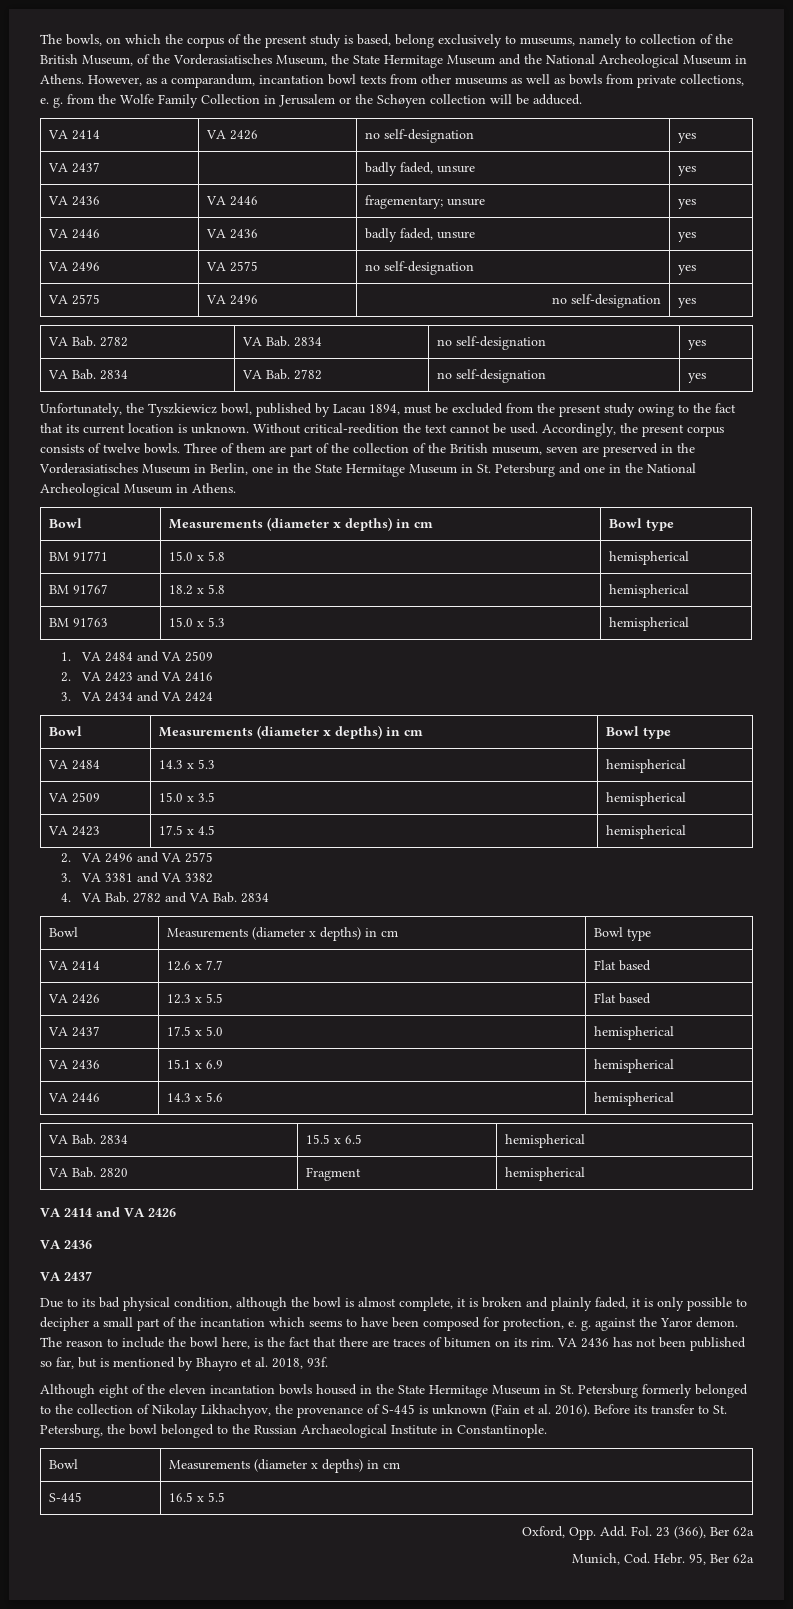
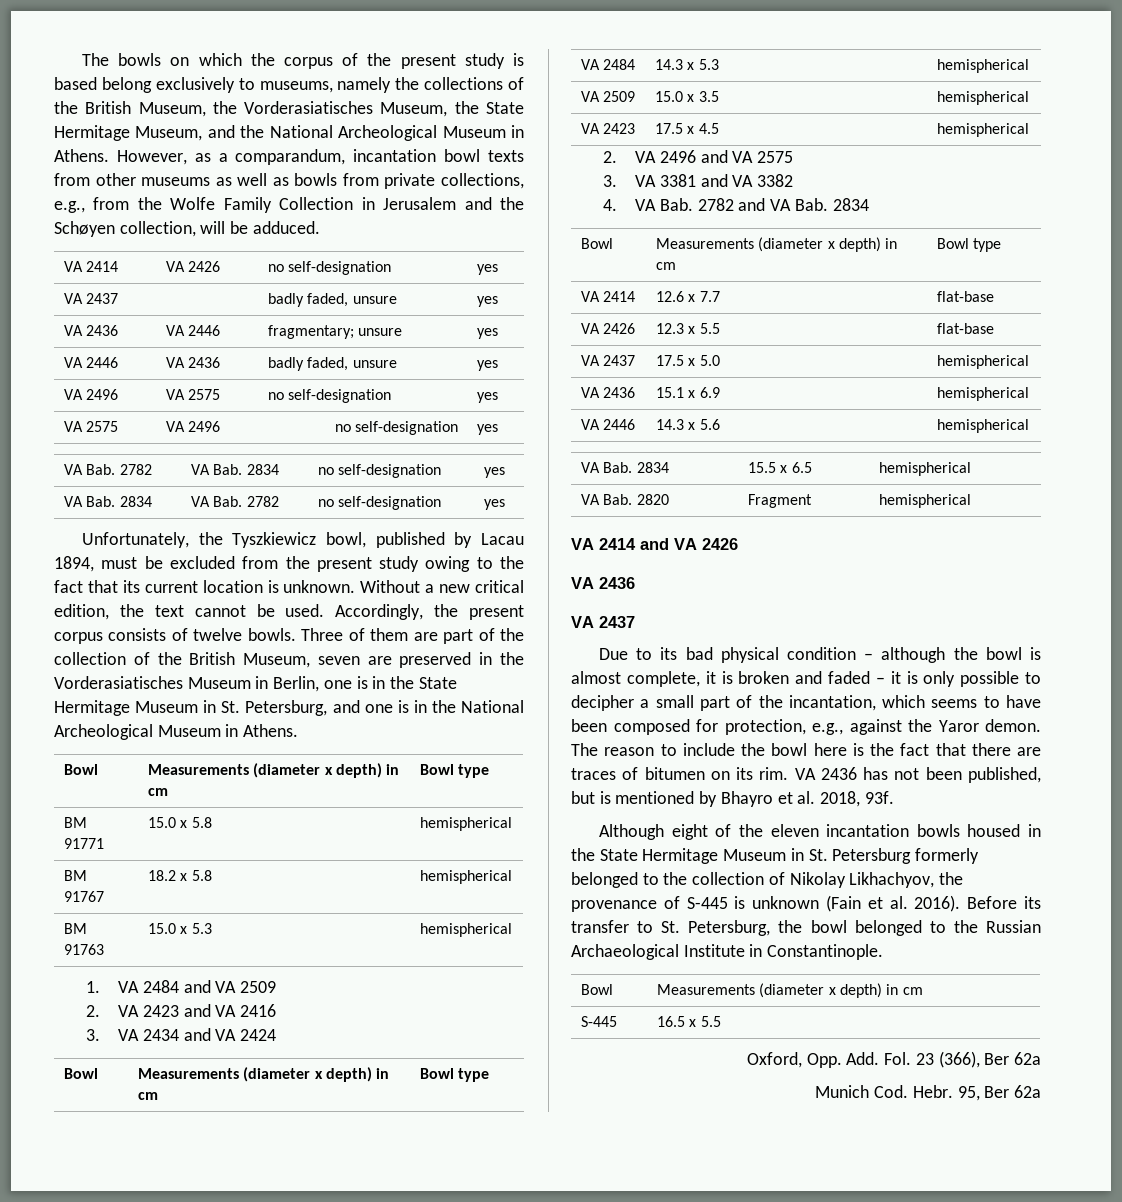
- The bowls, on which the corpus of the present study is based, belong exclusively to museums, namely to collection of the British Museum, of the Vorderasiatisches Museum, the State Hermitage Museum and the National Archeological Museum in Athens.
+ The bowls on which the corpus of the present study is based belong exclusively to museums, namely the collections of the British Museum, the Vorderasiatisches Museum, the State Hermitage Museum, and the National Archeological Museum in Athens.
- However, as a comparandum, incantation bowl texts from other museums as well as bowls from private collections, e. g. from the Wolfe Family Collection in Jerusalem or the Schøyen collection will be adduced.
+ However, as a comparandum, incantation bowl texts from other museums as well as bowls from private collections, e.g., from the Wolfe Family Collection in Jerusalem and the Schøyen collection, will be adduced.
- VA 2436 | VA 2446 | fragementary; unsure | yes
+ VA 2436 | VA 2446 | fragmentary; unsure | yes
- Without critical-reedition the text cannot be used.
+ Without a new critical edition, the text cannot be used.
- Three of them are part of the collection of the British museum, seven are preserved in the Vorderasiatisches Museum in Berlin, one in the State Hermitage Museum in St. Petersburg and one in the National Archeological Museum in Athens.
- Bowl | Measurements (diameter x depths) in cm | Bowl type
+ Three of them are part of the collection of the British Museum, seven are preserved in the Vorderasiatisches Museum in Berlin, one is in the State Hermitage Museum in St. Petersburg, and one is in the National Archeological Museum in Athens.
+ Bowl | Measurements (diameter x depth) in cm | Bowl type
  3. VA 2434 and VA 2424
- Bowl | Measurements (diameter x depths) in cm | Bowl type
+ Bowl | Measurements (diameter x depth) in cm | Bowl type
  4. VA Bab. 2782 and VA Bab. 2834
- Bowl | Measurements (diameter x depths) in cm | Bowl type
+ Bowl | Measurements (diameter x depth) in cm | Bowl type
- VA 2414 | 12.6 x 7.7 | Flat based
+ VA 2414 | 12.6 x 7.7 | flat-base
- VA 2426 | 12.3 x 5.5 | Flat based
+ VA 2426 | 12.3 x 5.5 | flat-base
- Due to its bad physical condition, although the bowl is almost complete, it is broken and plainly faded, it is only possible to decipher a small part of the incantation which seems to have been composed for protection, e. g. against the Yaror demon.
+ Due to its bad physical condition – although the bowl is almost complete, it is broken and faded – it is only possible to decipher a small part of the incantation, which seems to have been composed for protection, e.g., against the Yaror demon.
- The reason to include the bowl here, is the fact that there are traces of bitumen on its rim.
+ The reason to include the bowl here is the fact that there are traces of bitumen on its rim.
- VA 2436 has not been published so far, but is mentioned by Bhayro et al. 2018, 93f.
+ VA 2436 has not been published, but is mentioned by Bhayro et al. 2018, 93f.
  Before its transfer to St. Petersburg, the bowl belonged to the Russian Archaeological Institute in Constantinople.
- Bowl | Measurements (diameter x depths) in cm
+ Bowl | Measurements (diameter x depth) in cm
- Munich, Cod. Hebr.
+ Munich Cod. Hebr.

